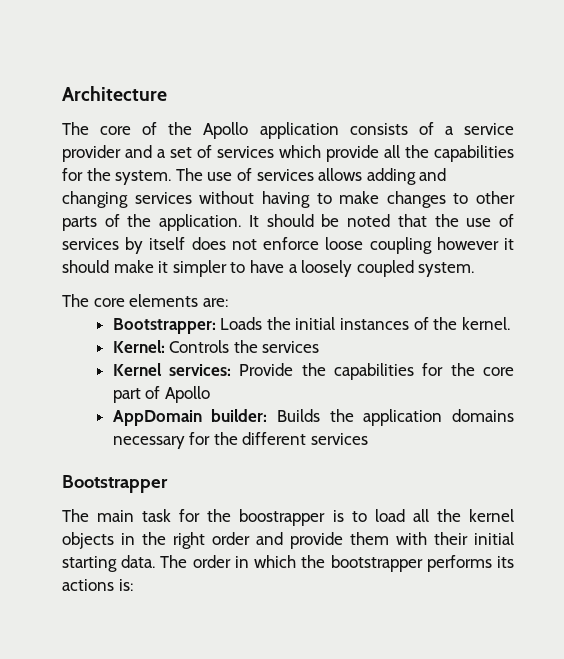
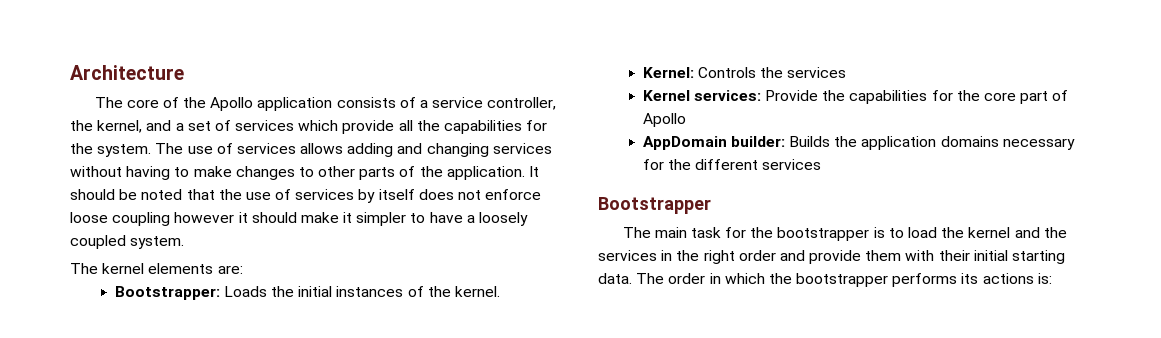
- The core of the Apollo application consists of a service provider and a set of services which provide all the capabilities for the system.
+ The core of the Apollo application consists of a service controller, the kernel, and a set of services which provide all the capabilities for the system.
- The core elements are:
+ The kernel elements are:
- The main task for the boostrapper is to load all the kernel objects in the right order and provide them with their initial starting data.
+ The main task for the bootstrapper is to load the kernel and the services in the right order and provide them with their initial starting data.

